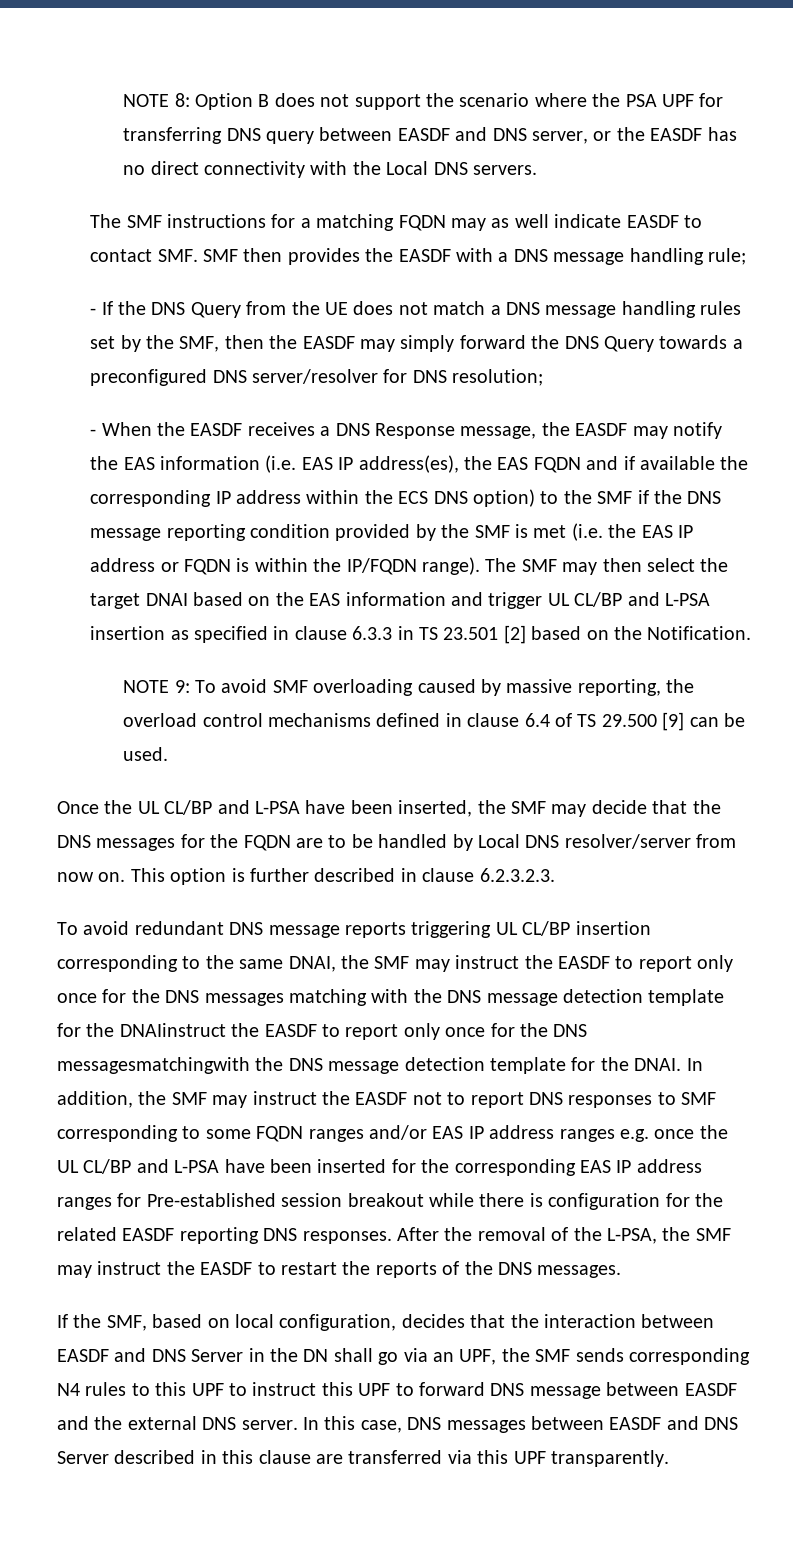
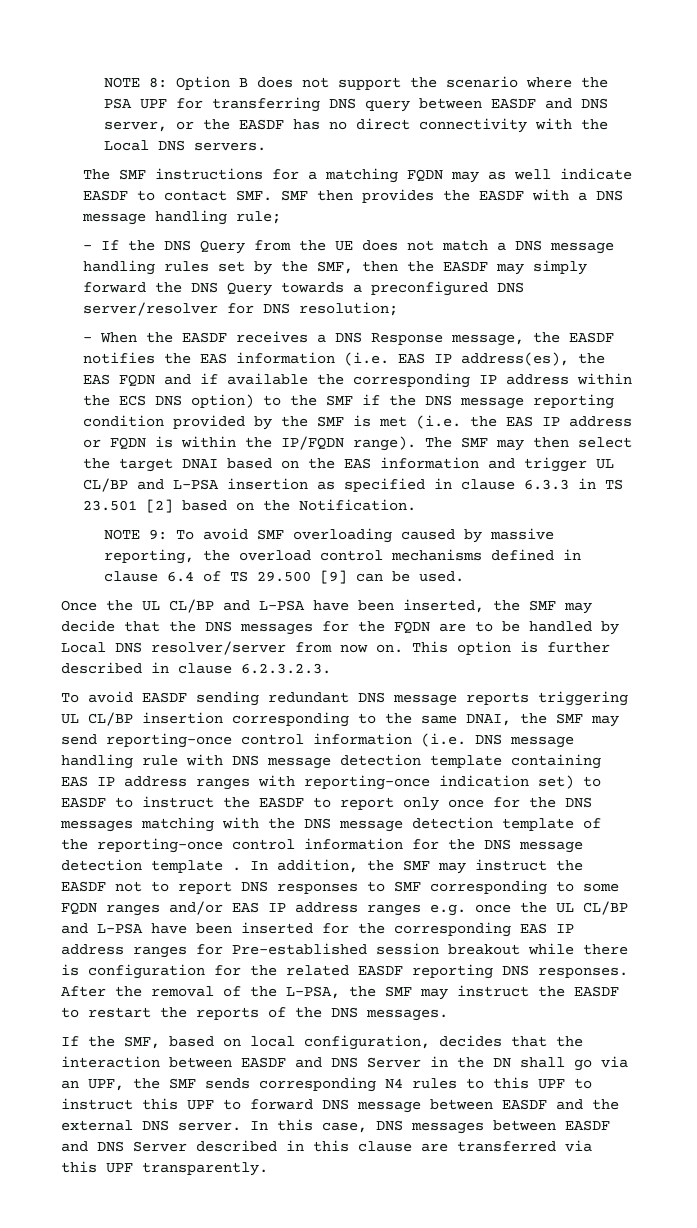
- - When the EASDF receives a DNS Response message, the EASDF may notify the EAS information (i.e. EAS IP address(es), the EAS FQDN and if available the corresponding IP address within the ECS DNS option) to the SMF if the DNS message reporting condition provided by the SMF is met (i.e. the EAS IP address or FQDN is within the IP/FQDN range).
+ - When the EASDF receives a DNS Response message, the EASDF notifies the EAS information (i.e. EAS IP address(es), the EAS FQDN and if available the corresponding IP address within the ECS DNS option) to the SMF if the DNS message reporting condition provided by the SMF is met (i.e. the EAS IP address or FQDN is within the IP/FQDN range).
- To avoid redundant DNS message reports triggering UL CL/BP insertion corresponding to the same DNAI, the SMF may instruct the EASDF to report only once for the DNS messages matching with the DNS message detection template for the DNAIinstruct the EASDF to report only once for the DNS messagesmatchingwith the DNS message detection template for the DNAI.
+ To avoid EASDF sending redundant DNS message reports triggering UL CL/BP insertion corresponding to the same DNAI, the SMF may send reporting-once control information (i.e. DNS message handling rule with DNS message detection template containing EAS IP address ranges with reporting-once indication set) to EASDF to instruct the EASDF to report only once for the DNS messages matching with the DNS message detection template of the reporting-once control information for the DNS message detection template .

